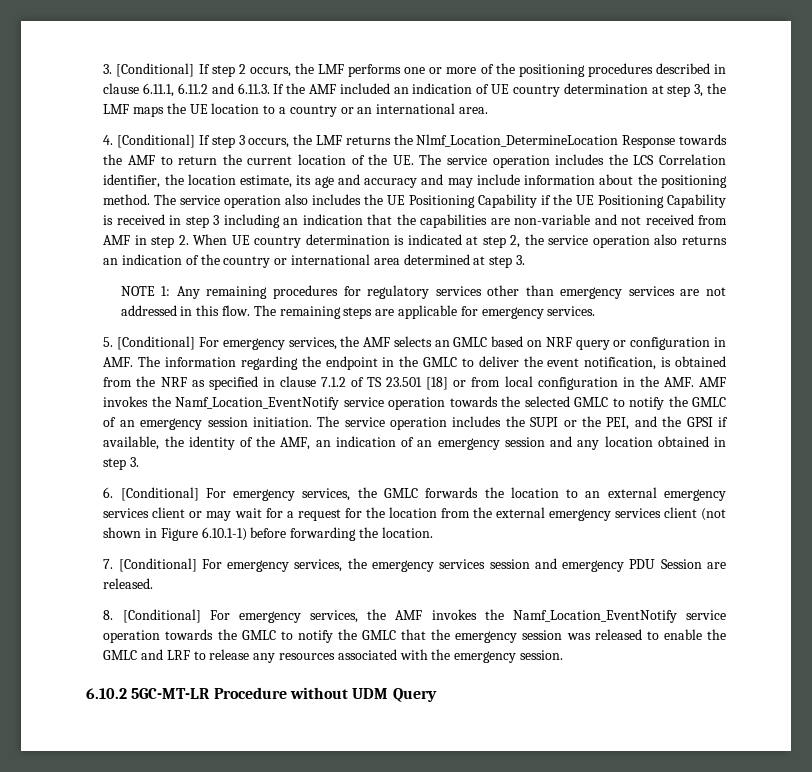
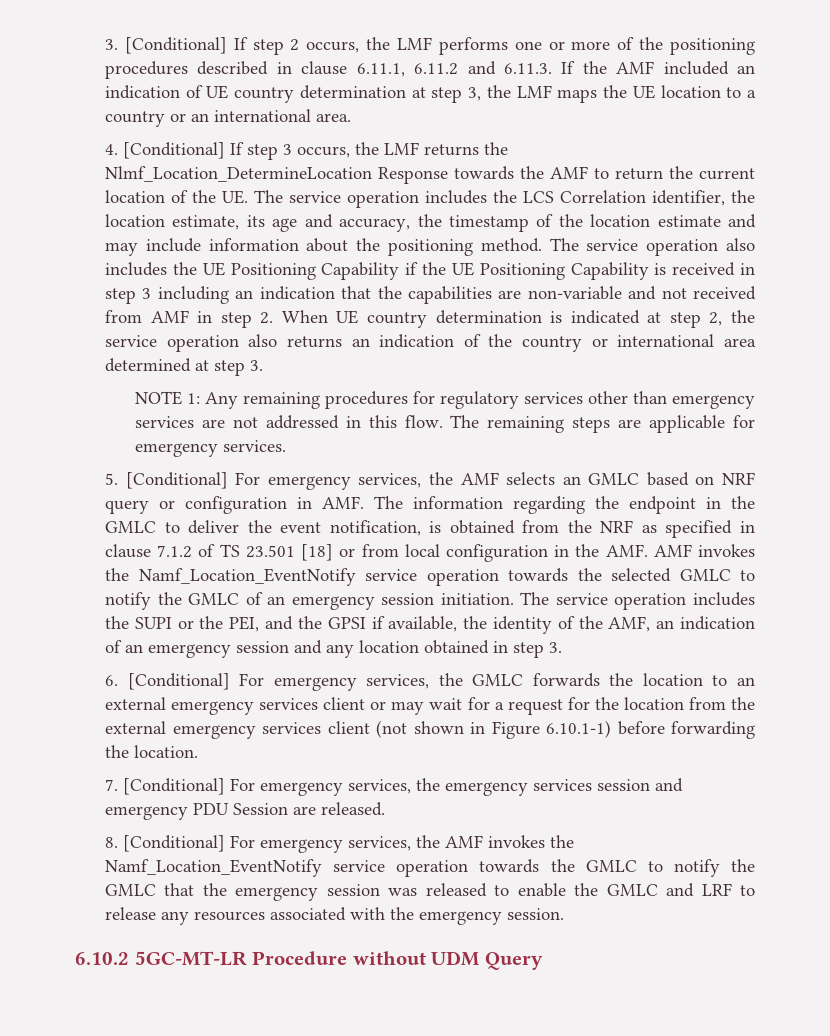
- 4. [Conditional] If step 3 occurs, the LMF returns the Nlmf_Location_DetermineLocation Response towards the AMF to return the current location of the UE. The service operation includes the LCS Correlation identifier, the location estimate, its age and accuracy and may include information about the positioning method.
+ 4. [Conditional] If step 3 occurs, the LMF returns the Nlmf_Location_DetermineLocation Response towards the AMF to return the current location of the UE. The service operation includes the LCS Correlation identifier, the location estimate, its age and accuracy, the timestamp of the location estimate and may include information about the positioning method.

